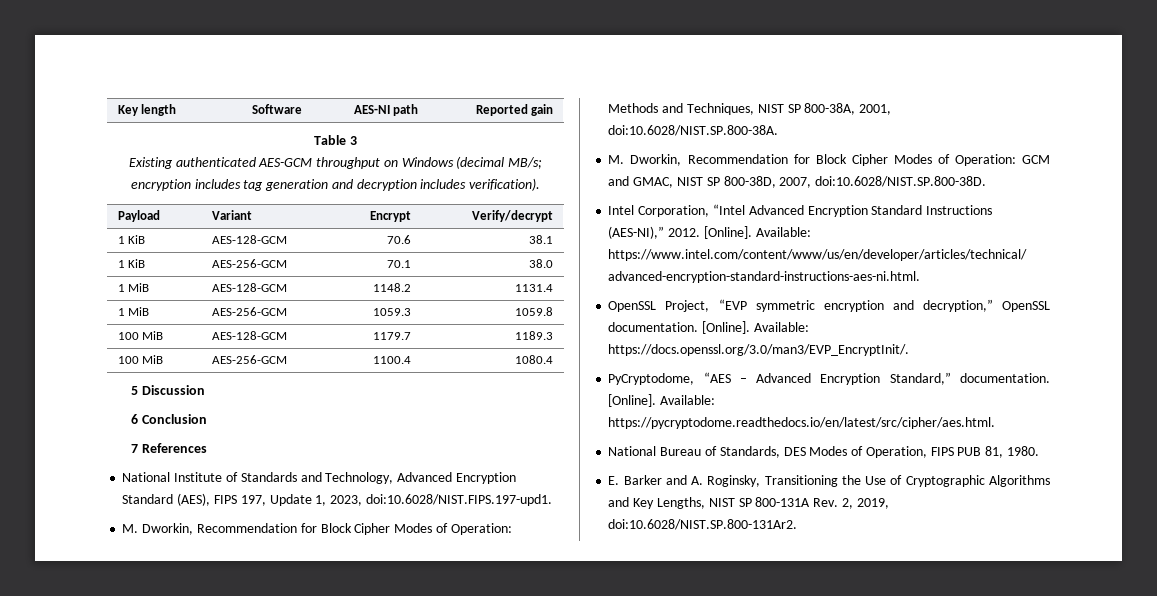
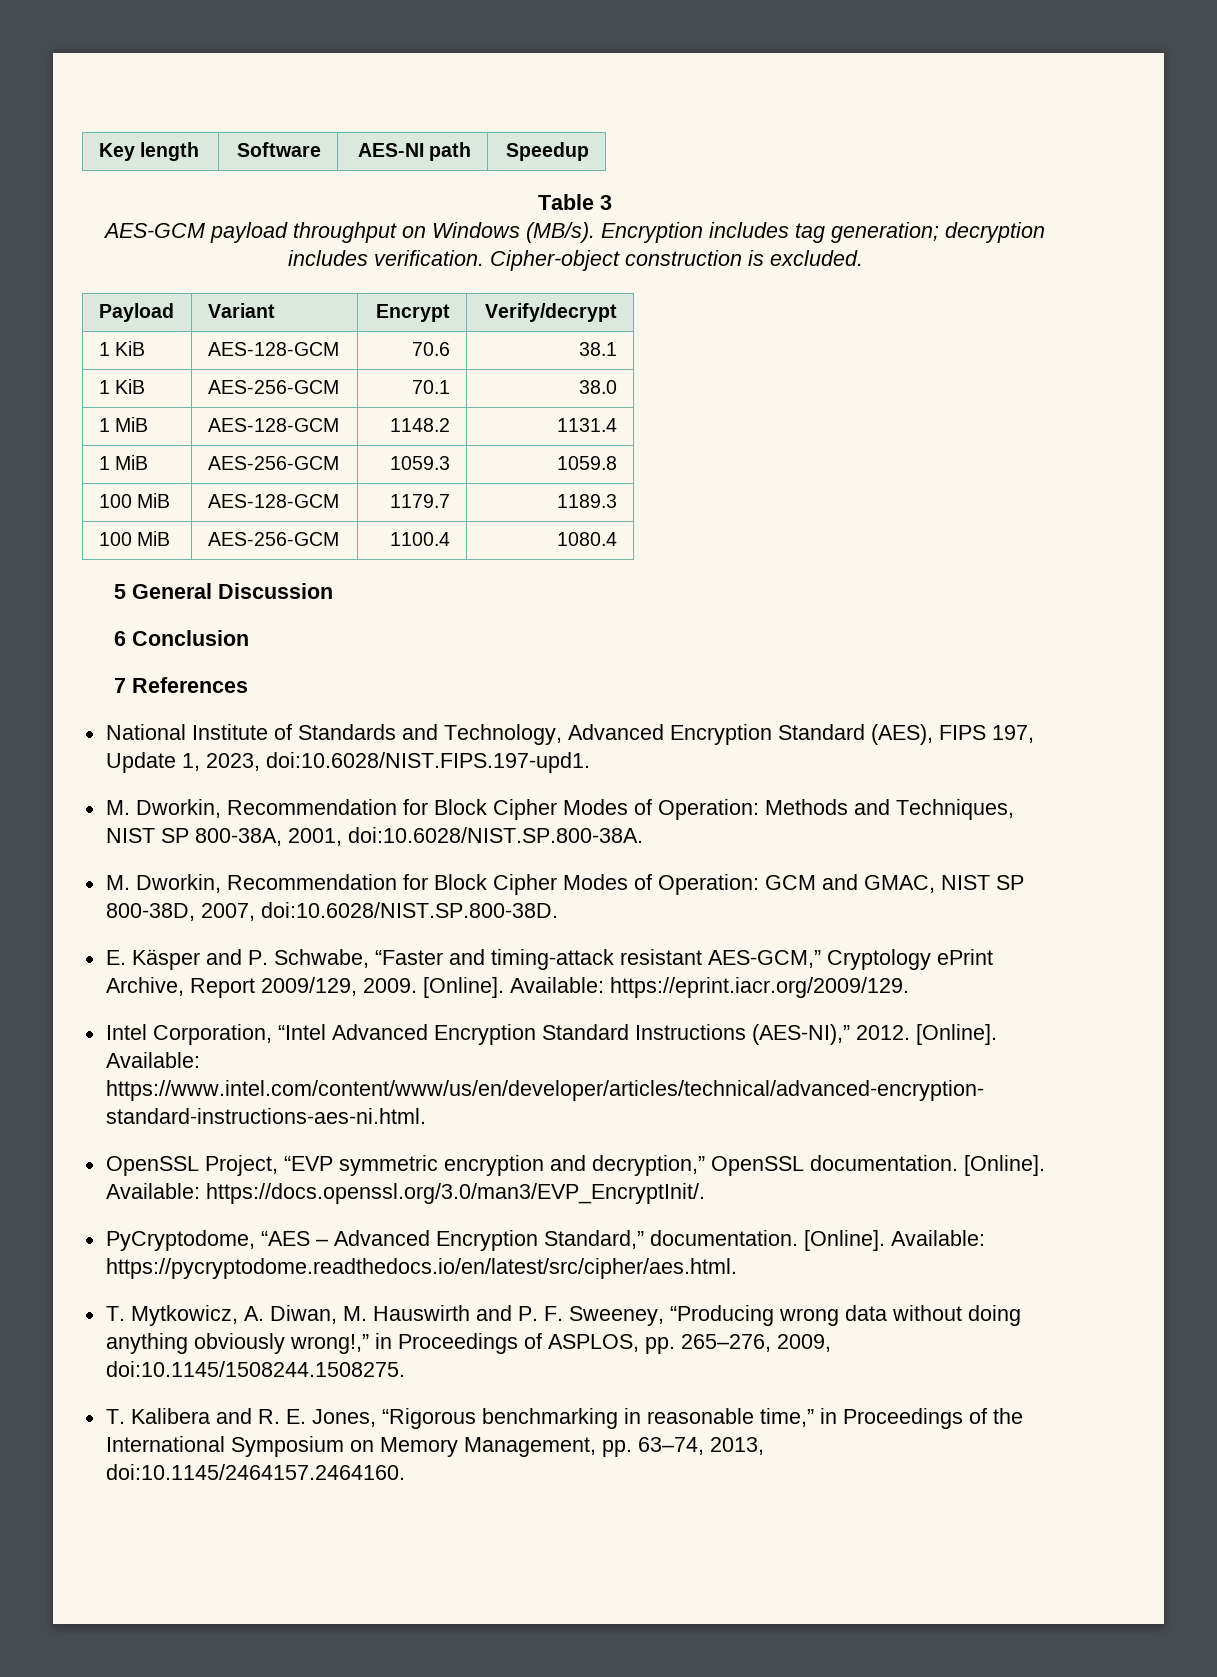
- Key length | Software | AES-NI path | Reported gain
+ Key length | Software | AES-NI path | Speedup
- Existing authenticated AES-GCM throughput on Windows (decimal MB/s; encryption includes tag generation and decryption includes verification).
+ AES-GCM payload throughput on Windows (MB/s). Encryption includes tag generation; decryption includes verification. Cipher-object construction is excluded.
- 5 Discussion
+ 5 General Discussion
+ E. Käsper and P. Schwabe, “Faster and timing-attack resistant AES-GCM,” Cryptology ePrint Archive, Report 2009/129, 2009. [Online]. Available: https://eprint.iacr.org/2009/129.
- National Bureau of Standards, DES Modes of Operation, FIPS PUB 81, 1980.
- E. Barker and A. Roginsky, Transitioning the Use of Cryptographic Algorithms and Key Lengths, NIST SP 800-131A Rev. 2, 2019, doi:10.6028/NIST.SP.800-131Ar2.
+ T. Mytkowicz, A. Diwan, M. Hauswirth and P. F. Sweeney, “Producing wrong data without doing anything obviously wrong!,” in Proceedings of ASPLOS, pp. 265–276, 2009, doi:10.1145/1508244.1508275.
+ T. Kalibera and R. E. Jones, “Rigorous benchmarking in reasonable time,” in Proceedings of the International Symposium on Memory Management, pp. 63–74, 2013, doi:10.1145/2464157.2464160.

